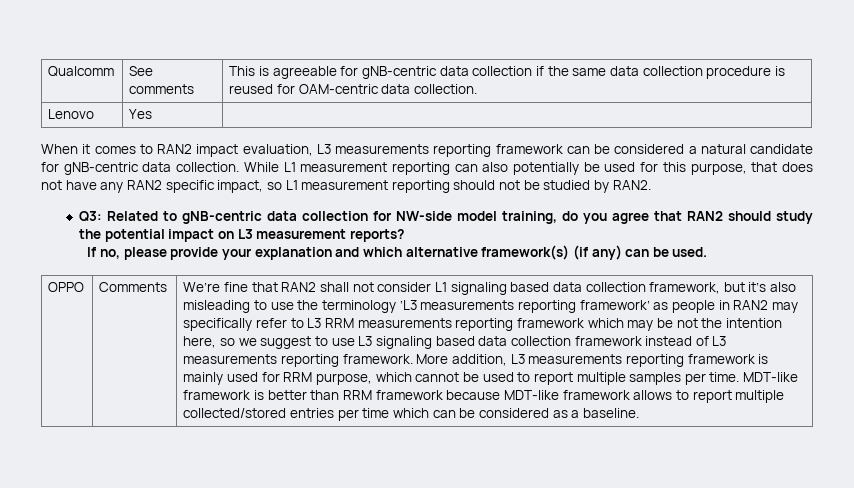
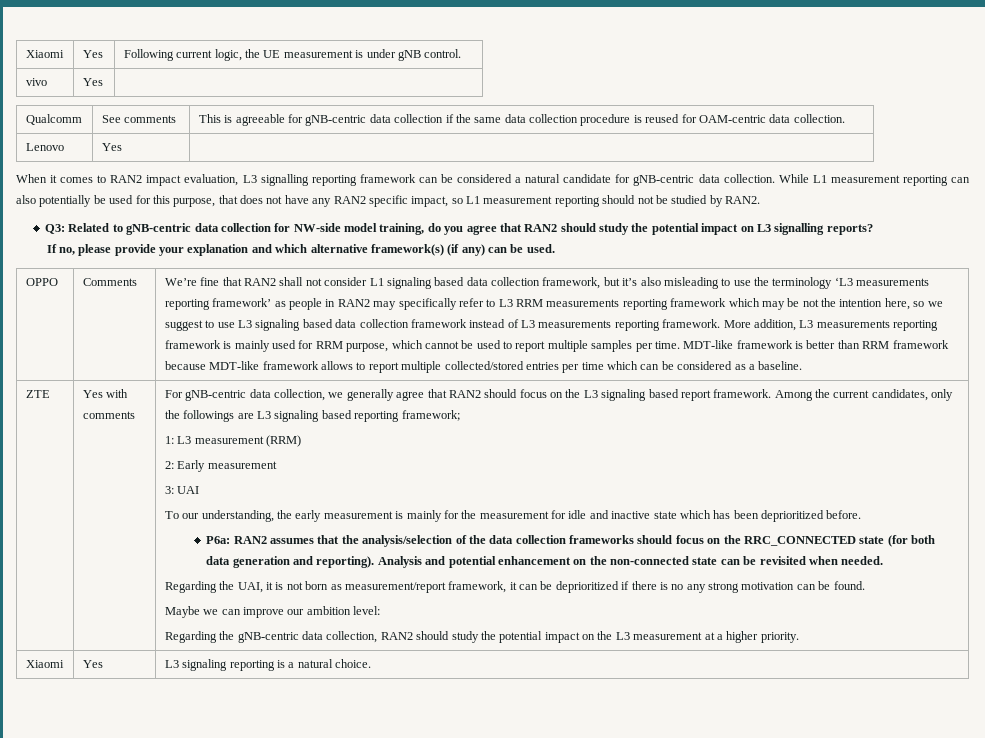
+ Xiaomi | Yes | Following current logic, the UE measurement is under gNB control.
+ vivo | Yes |
- When it comes to RAN2 impact evaluation, L3 measurements reporting framework can be considered a natural candidate for gNB-centric data collection.
+ When it comes to RAN2 impact evaluation, L3 signalling reporting framework can be considered a natural candidate for gNB-centric data collection.
- Q3: Related to gNB-centric data collection for NW-side model training, do you agree that RAN2 should study the potential impact on L3 measurement reports?
+ Q3: Related to gNB-centric data collection for NW-side model training, do you agree that RAN2 should study the potential impact on L3 signalling reports?
+ ZTE | Yes with comments | For gNB-centric data collection, we generally agree that RAN2 should focus on the L3 signaling based report framework. Among the current candidates, only the followings are L3 signaling based reporting framework;
+ 1: L3 measurement (RRM)
+ 2: Early measurement
+ 3: UAI
+ To our understanding, the early measurement is mainly for the measurement for idle and inactive state which has been deprioritized before.
+ P6a: RAN2 assumes that the analysis/selection of the data collection frameworks should focus on the RRC_CONNECTED state (for both data generation and reporting). Analysis and potential enhancement on the non-connected state can be revisited when needed.
+ Regarding the UAI, it is not born as measurement/report framework, it can be deprioritized if there is no any strong motivation can be found.
+ Maybe we can improve our ambition level:
+ Regarding the gNB-centric data collection, RAN2 should study the potential impact on the L3 measurement at a higher priority.
+ Xiaomi | Yes | L3 signaling reporting is a natural choice.

